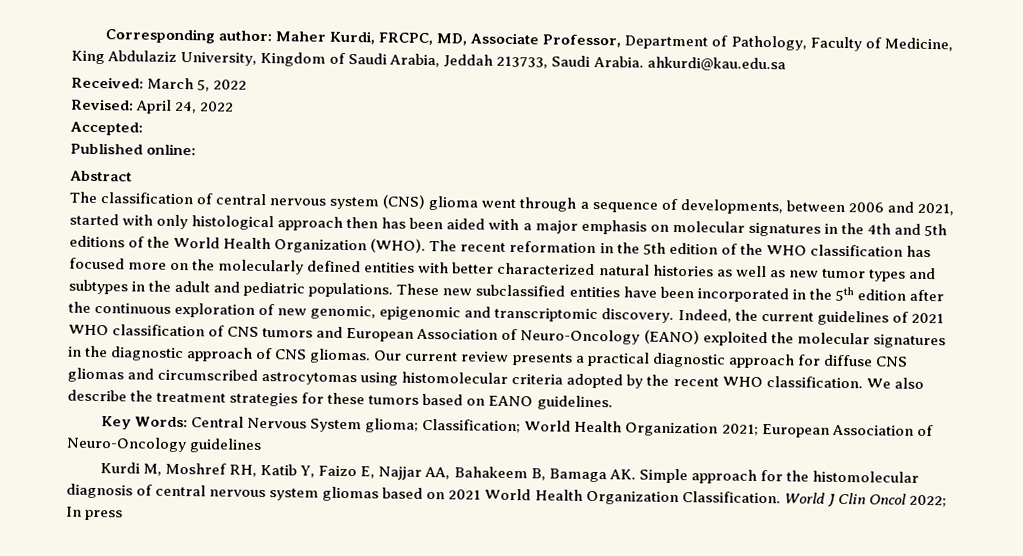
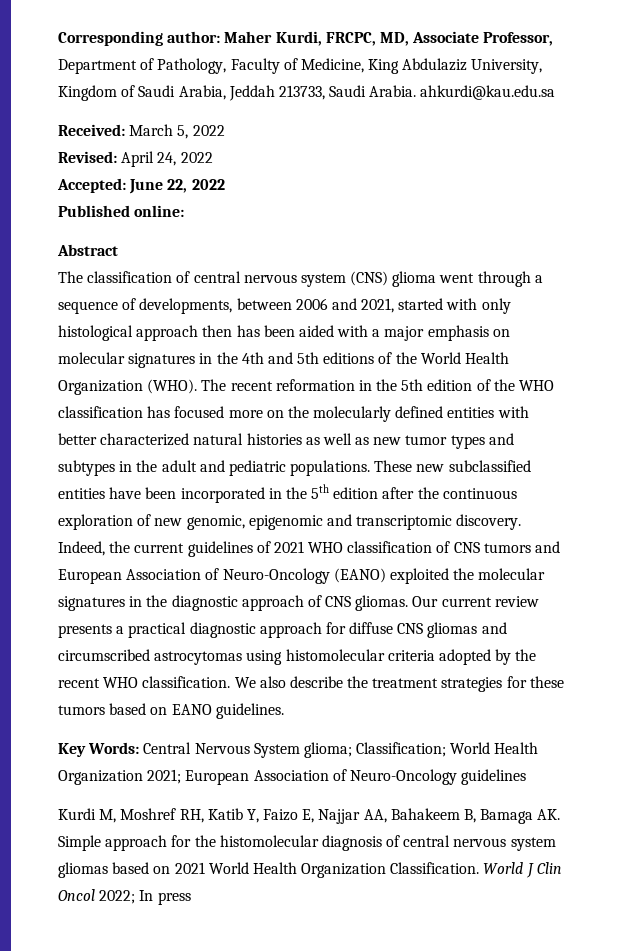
- Accepted:
+ Accepted: June 22, 2022

